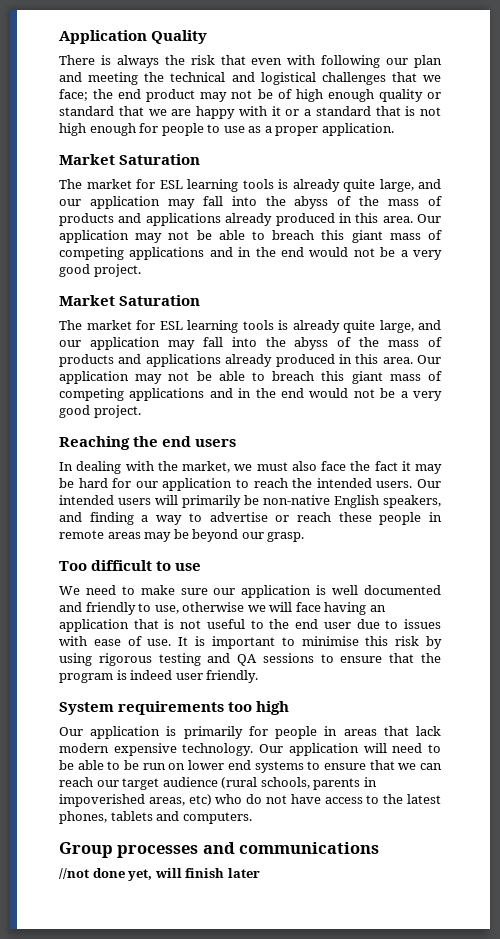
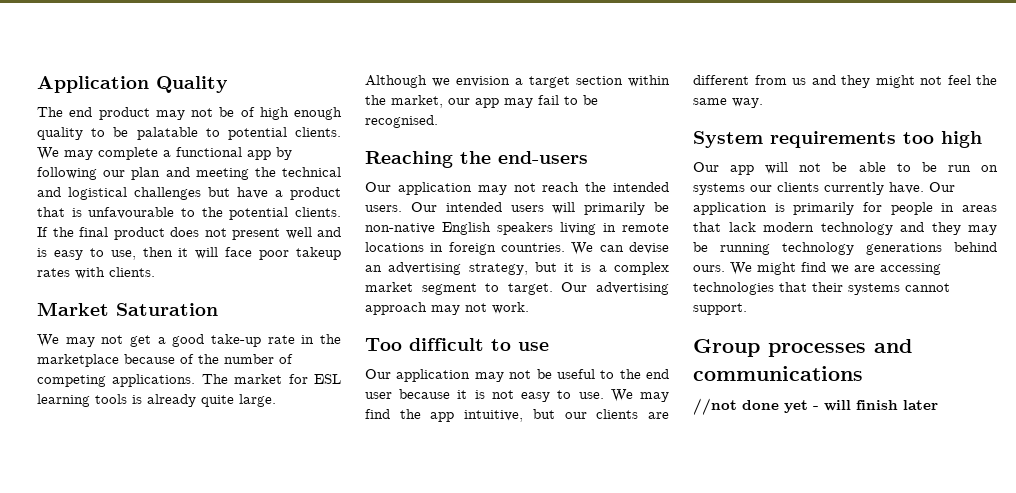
- There is always the risk that even with following our plan and meeting the technical and logistical challenges that we face; the end product may not be of high enough quality or standard that we are happy with it or a standard that is not high enough for people to use as a proper application.
+ The end product may not be of high enough quality to be palatable to potential clients. We may complete a functional app by following our plan and meeting the technical and logistical challenges but have a product that is unfavourable to the potential clients. If the final product does not present well and is easy to use, then it will face poor takeup rates with clients.
  Market Saturation
- The market for ESL learning tools is already quite large, and our application may fall into the abyss of the mass of products and applications already produced in this area. Our application may not be able to breach this giant mass of competing applications and in the end would not be a very good project.
- Market Saturation
- The market for ESL learning tools is already quite large, and our application may fall into the abyss of the mass of products and applications already produced in this area. Our application may not be able to breach this giant mass of competing applications and in the end would not be a very good project.
- Reaching the end users
- In dealing with the market, we must also face the fact it may be hard for our application to reach the intended users.
+ We may not get a good take-up rate in the marketplace because of the number of competing applications. The market for ESL learning tools is already quite large. Although we envision a target section within the market, our app may fail to be recognised.
+ Reaching the end-users
+ Our application may not reach the intended users.
- Our intended users will primarily be non-native English speakers, and finding a way to advertise or reach these people in remote areas may be beyond our grasp.
+ Our intended users will primarily be non-native English speakers living in remote locations in foreign countries. We can devise an advertising strategy, but it is a complex market segment to target. Our advertising approach may not work.
  Too difficult to use
- We need to make sure our application is well documented and friendly to use, otherwise we will face having an application that is not useful to the end user due to issues with ease of use. It is important to minimise this risk by using rigorous testing and QA sessions to ensure that the program is indeed user friendly.
+ Our application may not be useful to the end user because it is not easy to use. We may find the app intuitive, but our clients are different from us and they might not feel the same way.
- Our application is primarily for people in areas that lack modern expensive technology. Our application will need to be able to be run on lower end systems to ensure that we can reach our target audience (rural schools, parents in impoverished areas, etc) who do not have access to the latest phones, tablets and computers.
+ Our app will not be able to be run on systems our clients currently have. Our application is primarily for people in areas that lack modern technology and they may be running technology generations behind ours. We might find we are accessing technologies that their systems cannot support.
- //not done yet, will finish later
+ //not done yet - will finish later

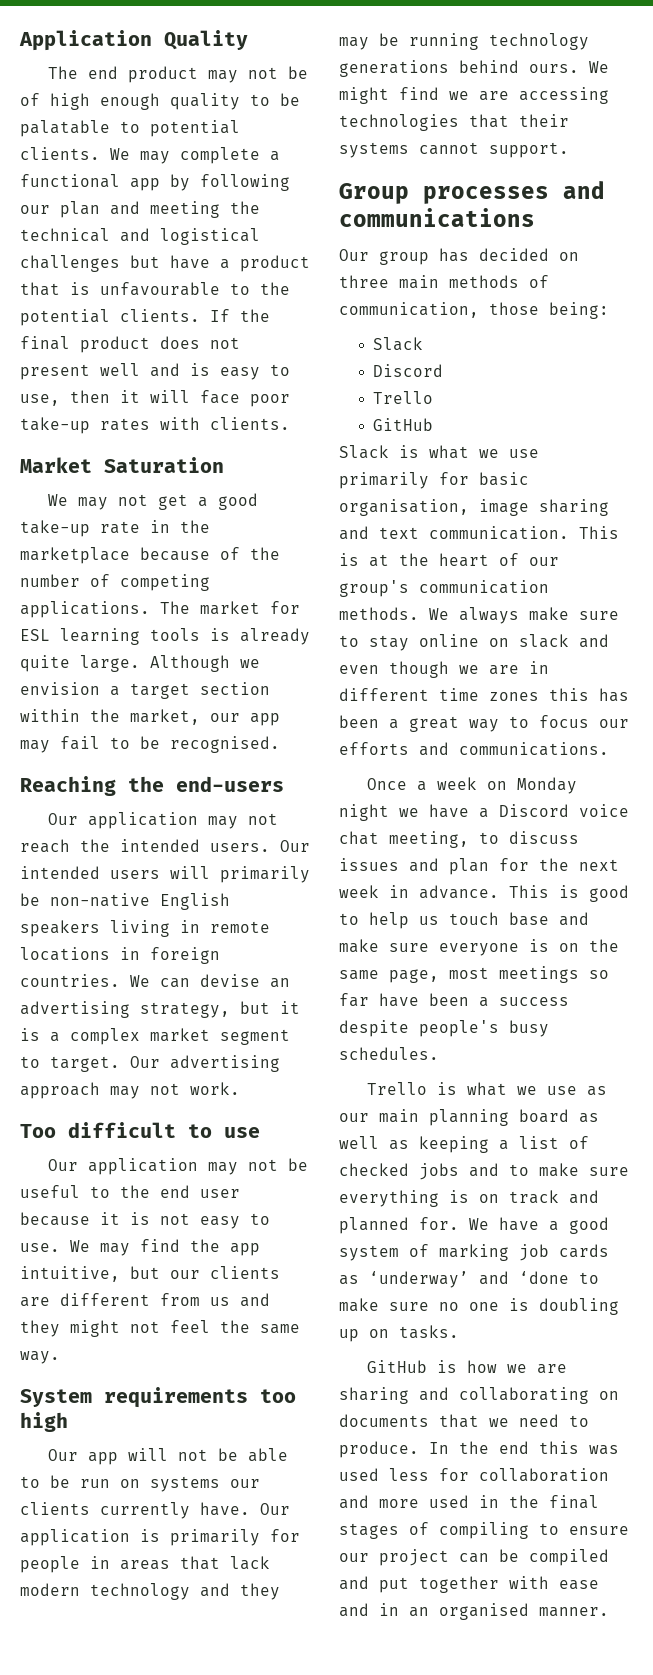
- If the final product does not present well and is easy to use, then it will face poor takeup rates with clients.
+ If the final product does not present well and is easy to use, then it will face poor take-up rates with clients.
- //not done yet - will finish later
+ Our group has decided on three main methods of communication, those being:
+ Slack
+ Discord
+ Trello
+ GitHub
+ Slack is what we use primarily for basic organisation, image sharing and text communication. This is at the heart of our group's communication methods. We always make sure to stay online on slack and even though we are in different time zones this has been a great way to focus our efforts and communications.
+ Once a week on Monday night we have a Discord voice chat meeting, to discuss issues and plan for the next week in advance. This is good to help us touch base and make sure everyone is on the same page, most meetings so far have been a success despite people's busy schedules.
+ Trello is what we use as our main planning board as well as keeping a list of checked jobs and to make sure everything is on track and planned for. We have a good system of marking job cards as ‘underway’ and ‘done to make sure no one is doubling up on tasks.
+ GitHub is how we are sharing and collaborating on documents that we need to produce. In the end this was used less for collaboration and more used in the final stages of compiling to ensure our project can be compiled and put together with ease and in an organised manner.

